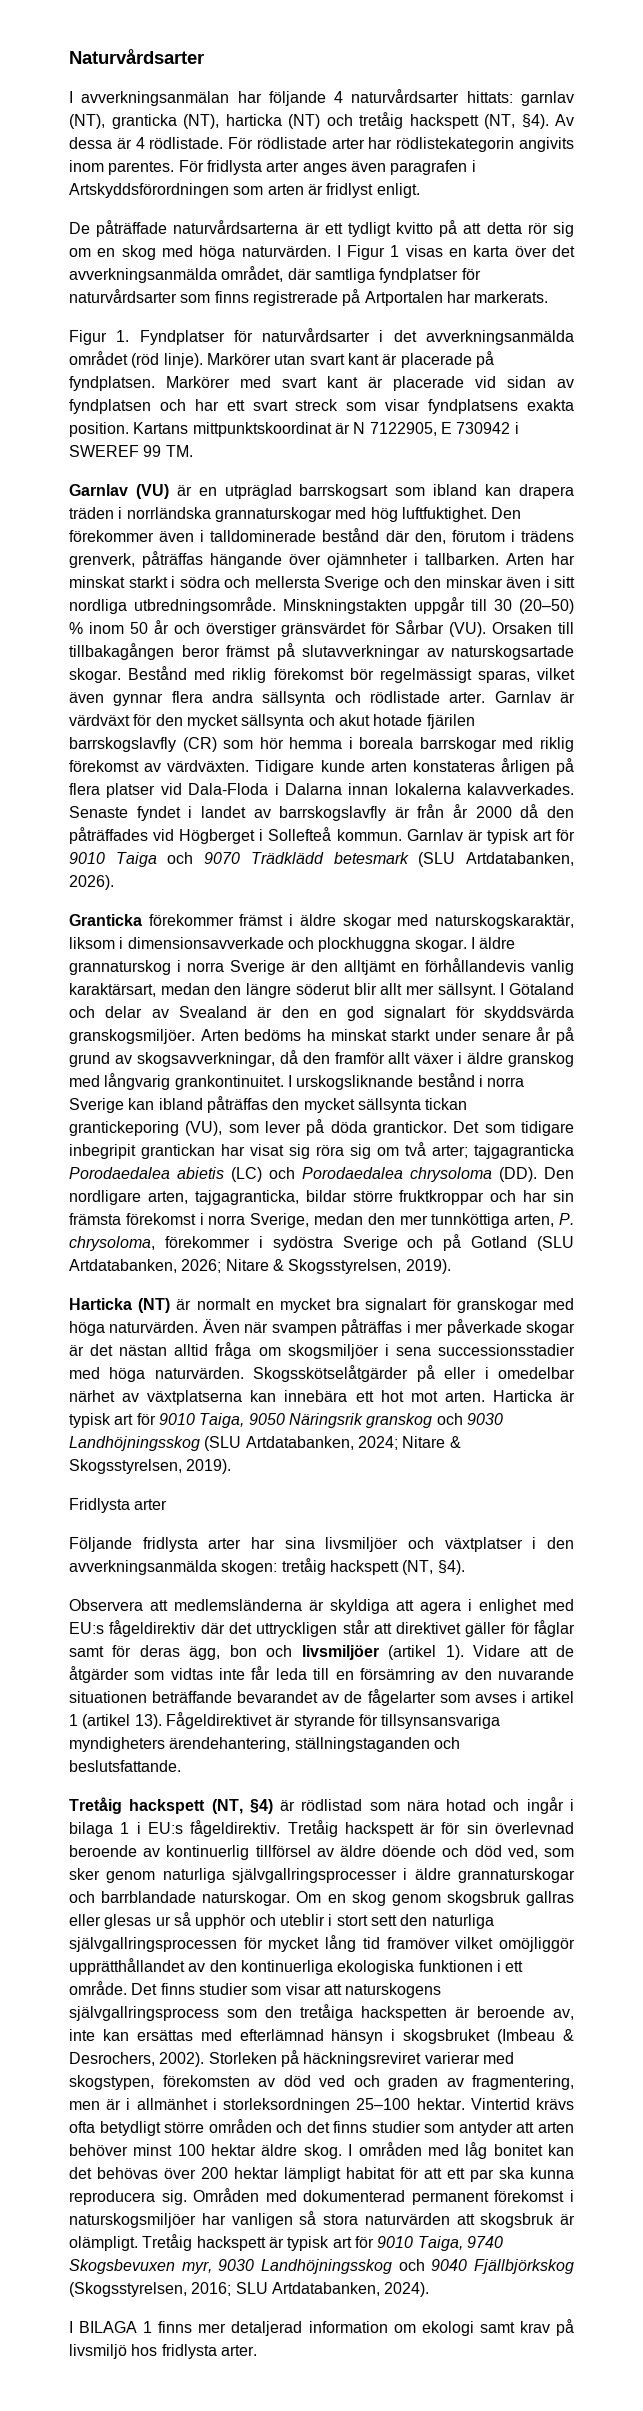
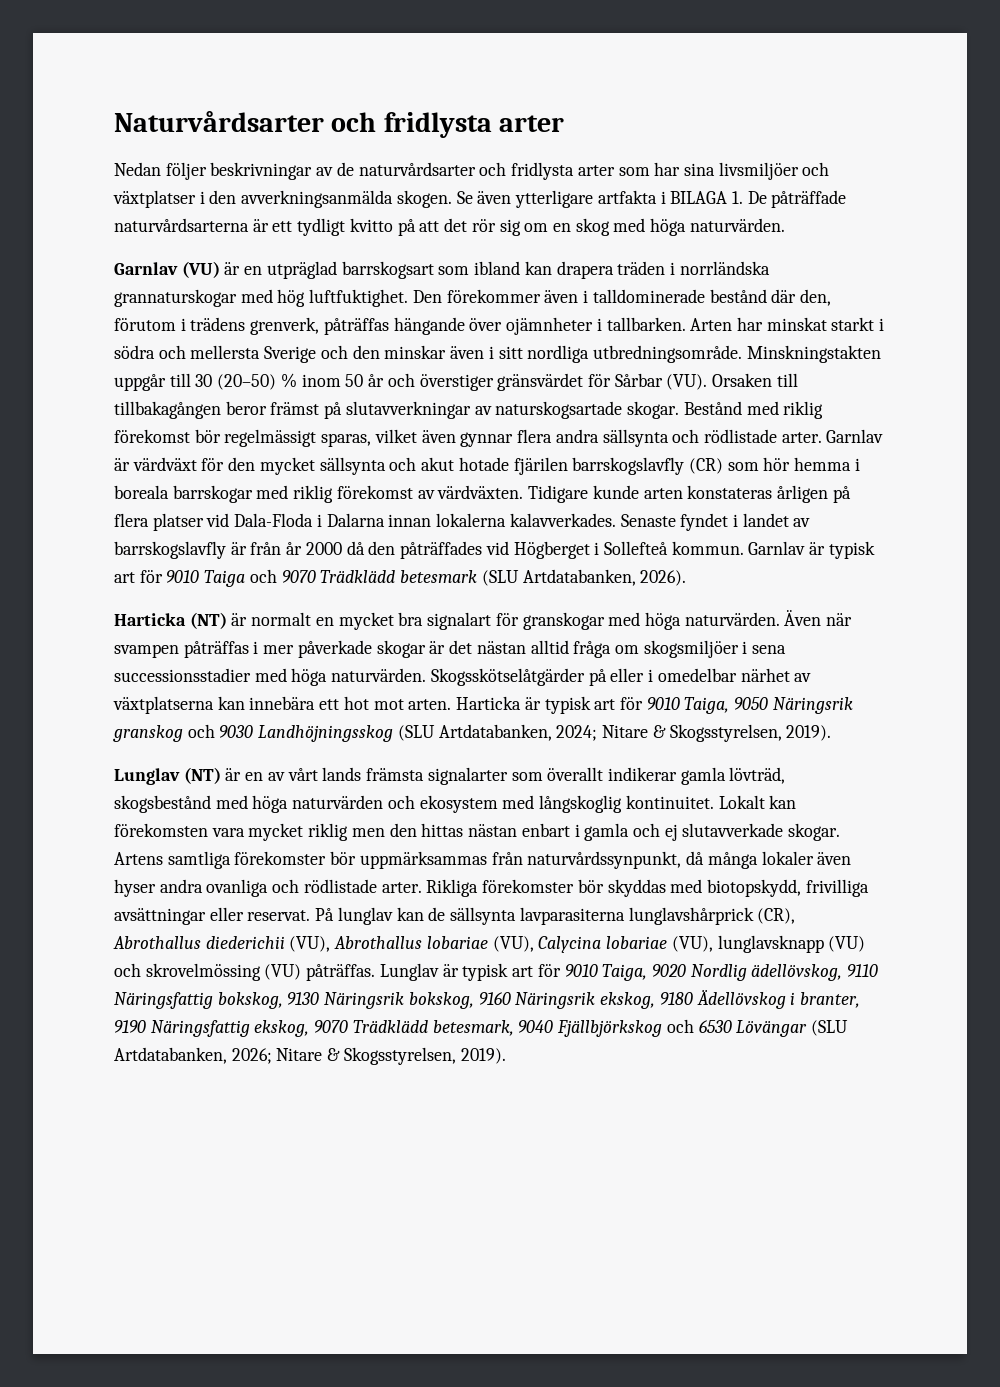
- Naturvårdsarter
- I avverkningsanmälan har följande 4 naturvårdsarter hittats: garnlav (NT), granticka (NT), harticka (NT) och tretåig hackspett (NT, §4). Av dessa är 4 rödlistade. För rödlistade arter har rödlistekategorin angivits inom parentes. För fridlysta arter anges även paragrafen i Artskyddsförordningen som arten är fridlyst enligt.
- De påträffade naturvårdsarterna är ett tydligt kvitto på att detta rör sig om en skog med höga naturvärden. I Figur 1 visas en karta över det avverkningsanmälda området, där samtliga fyndplatser för naturvårdsarter som finns registrerade på Artportalen har markerats.
- Figur 1. Fyndplatser för naturvårdsarter i det avverkningsanmälda området (röd linje). Markörer utan svart kant är placerade på fyndplatsen. Markörer med svart kant är placerade vid sidan av fyndplatsen och har ett svart streck som visar fyndplatsens exakta position. Kartans mittpunktskoordinat är N 7122905, E 730942 i SWEREF 99 TM.
+ Naturvårdsarter och fridlysta arter
+ Nedan följer beskrivningar av de naturvårdsarter och fridlysta arter som har sina livsmiljöer och växtplatser i den avverkningsanmälda skogen. Se även ytterligare artfakta i BILAGA 1. De påträffade naturvårdsarterna är ett tydligt kvitto på att det rör sig om en skog med höga naturvärden.
- Granticka förekommer främst i äldre skogar med naturskogskaraktär, liksom i dimensionsavverkade och plockhuggna skogar. I äldre grannaturskog i norra Sverige är den alltjämt en förhållandevis vanlig karaktärsart, medan den längre söderut blir allt mer sällsynt. I Götaland och delar av Svealand är den en god signalart för skyddsvärda granskogsmiljöer. Arten bedöms ha minskat starkt under senare år på grund av skogsavverkningar, då den framför allt växer i äldre granskog med långvarig grankontinuitet. I urskogsliknande bestånd i norra Sverige kan ibland påträffas den mycket sällsynta tickan grantickeporing (VU), som lever på döda grantickor. Det som tidigare inbegripit grantickan har visat sig röra sig om två arter; tajgagranticka Porodaedalea abietis (LC) och Porodaedalea chrysoloma (DD). Den nordligare arten, tajgagranticka, bildar större fruktkroppar och har sin främsta förekomst i norra Sverige, medan den mer tunnköttiga arten, P. chrysoloma, förekommer i sydöstra Sverige och på Gotland (SLU Artdatabanken, 2026; Nitare & Skogsstyrelsen, 2019).
- Fridlysta arter
- Följande fridlysta arter har sina livsmiljöer och växtplatser i den avverkningsanmälda skogen: tretåig hackspett (NT, §4).
- Observera att medlemsländerna är skyldiga att agera i enlighet med EU:s fågeldirektiv där det uttryckligen står att direktivet gäller för fåglar samt för deras ägg, bon och livsmiljöer (artikel 1). Vidare att de åtgärder som vidtas inte får leda till en försämring av den nuvarande situationen beträffande bevarandet av de fågelarter som avses i artikel 1 (artikel 13). Fågeldirektivet är styrande för tillsynsansvariga myndigheters ärendehantering, ställningstaganden och beslutsfattande.
- Tretåig hackspett (NT, §4) är rödlistad som nära hotad och ingår i bilaga 1 i EU:s fågeldirektiv. Tretåig hackspett är för sin överlevnad beroende av kontinuerlig tillförsel av äldre döende och död ved, som sker genom naturliga självgallringsprocesser i äldre grannaturskogar och barrblandade naturskogar. Om en skog genom skogsbruk gallras eller glesas ur så upphör och uteblir i stort sett den naturliga självgallringsprocessen för mycket lång tid framöver vilket omöjliggör upprätthållandet av den kontinuerliga ekologiska funktionen i ett område. Det finns studier som visar att naturskogens självgallringsprocess som den tretåiga hackspetten är beroende av, inte kan ersättas med efterlämnad hänsyn i skogsbruket (Imbeau & Desrochers, 2002). Storleken på häckningsreviret varierar med skogstypen, förekomsten av död ved och graden av fragmentering, men är i allmänhet i storleksordningen 25–100 hektar. Vintertid krävs ofta betydligt större områden och det finns studier som antyder att arten behöver minst 100 hektar äldre skog. I områden med låg bonitet kan det behövas över 200 hektar lämpligt habitat för att ett par ska kunna reproducera sig. Områden med dokumenterad permanent förekomst i naturskogsmiljöer har vanligen så stora naturvärden att skogsbruk är olämpligt. Tretåig hackspett är typisk art för 9010 Taiga, 9740 Skogsbevuxen myr, 9030 Landhöjningsskog och 9040 Fjällbjörkskog (Skogsstyrelsen, 2016; SLU Artdatabanken, 2024).
- I BILAGA 1 finns mer detaljerad information om ekologi samt krav på livsmiljö hos fridlysta arter.
+ Lunglav (NT) är en av vårt lands främsta signalarter som överallt indikerar gamla lövträd, skogsbestånd med höga naturvärden och ekosystem med långskoglig kontinuitet. Lokalt kan förekomsten vara mycket riklig men den hittas nästan enbart i gamla och ej slutavverkade skogar. Artens samtliga förekomster bör uppmärksammas från naturvårdssynpunkt, då många lokaler även hyser andra ovanliga och rödlistade arter. Rikliga förekomster bör skyddas med biotopskydd, frivilliga avsättningar eller reservat. På lunglav kan de sällsynta lavparasiterna lunglavshårprick (CR), Abrothallus diederichii (VU), Abrothallus lobariae (VU), Calycina lobariae (VU), lunglavsknapp (VU) och skrovelmössing (VU) påträffas. Lunglav är typisk art för 9010 Taiga, 9020 Nordlig ädellövskog, 9110 Näringsfattig bokskog, 9130 Näringsrik bokskog, 9160 Näringsrik ekskog, 9180 Ädellövskog i branter, 9190 Näringsfattig ekskog, 9070 Trädklädd betesmark, 9040 Fjällbjörkskog och 6530 Lövängar (SLU Artdatabanken, 2026; Nitare & Skogsstyrelsen, 2019).

